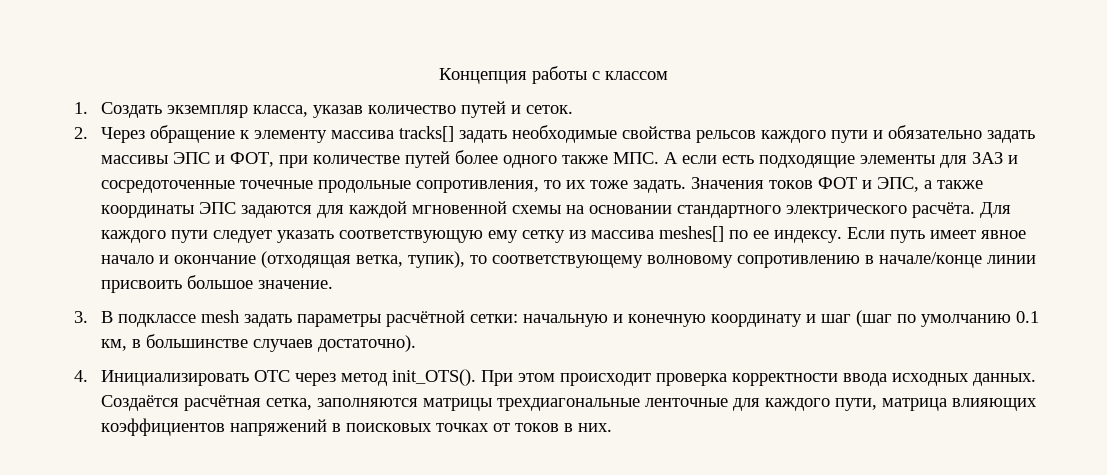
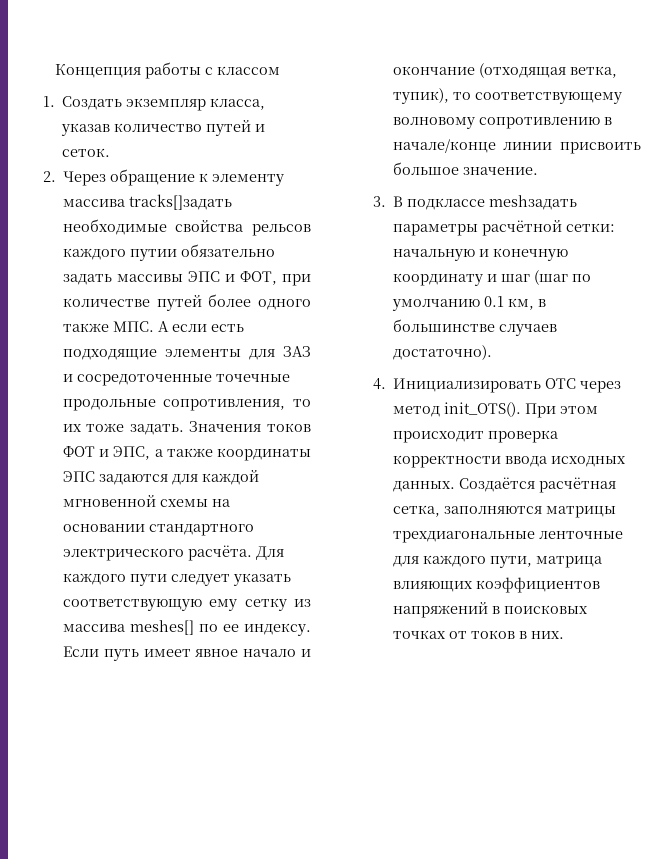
- 2. Через обращение к элементу массива tracks[] задать необходимые свойства рельсов каждого пути и обязательно задать массивы ЭПС и ФОТ, при количестве путей более одного также МПС. А если есть подходящие элементы для ЗАЗ и сосредоточенные точечные продольные сопротивления, то их тоже задать.
+ 2. Через обращение к элементу массива tracks[]задать необходимые свойства рельсов каждого путии обязательно задать массивы ЭПС и ФОТ, при количестве путей более одного также МПС. А если есть подходящие элементы для ЗАЗ и сосредоточенные точечные продольные сопротивления, то их тоже задать.
- 3. В подклассе mesh задать параметры расчётной сетки: начальную и конечную координату и шаг (шаг по умолчанию 0.1 км, в большинстве случаев достаточно).
+ 3. В подклассе meshзадать параметры расчётной сетки: начальную и конечную координату и шаг (шаг по умолчанию 0.1 км, в большинстве случаев достаточно).

